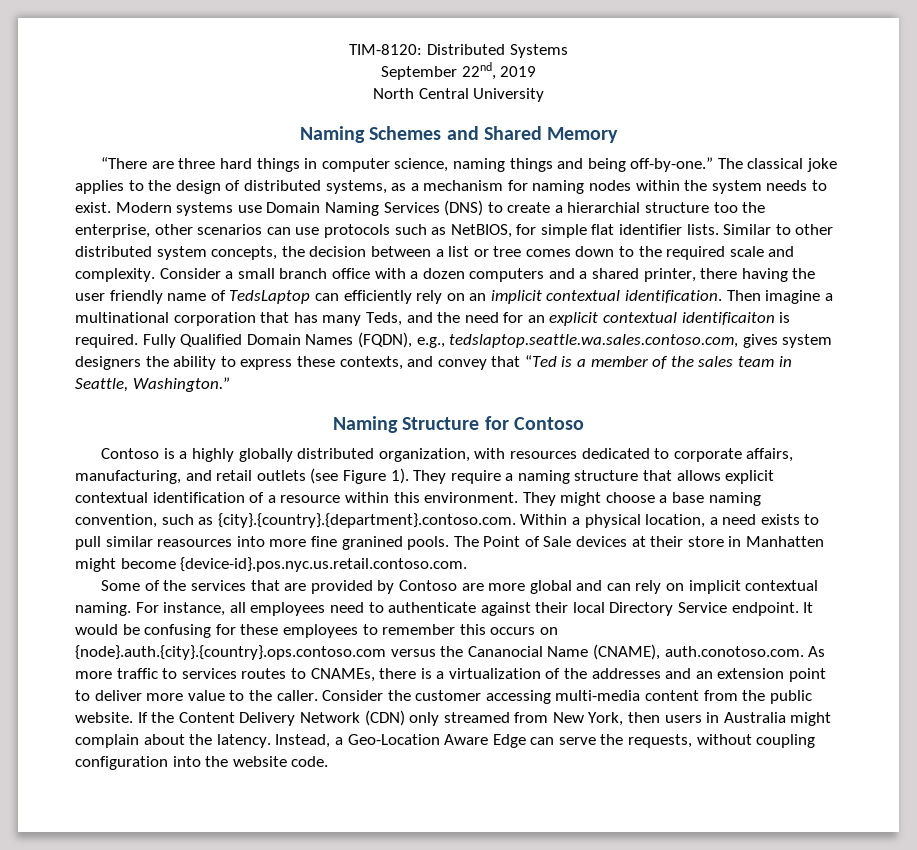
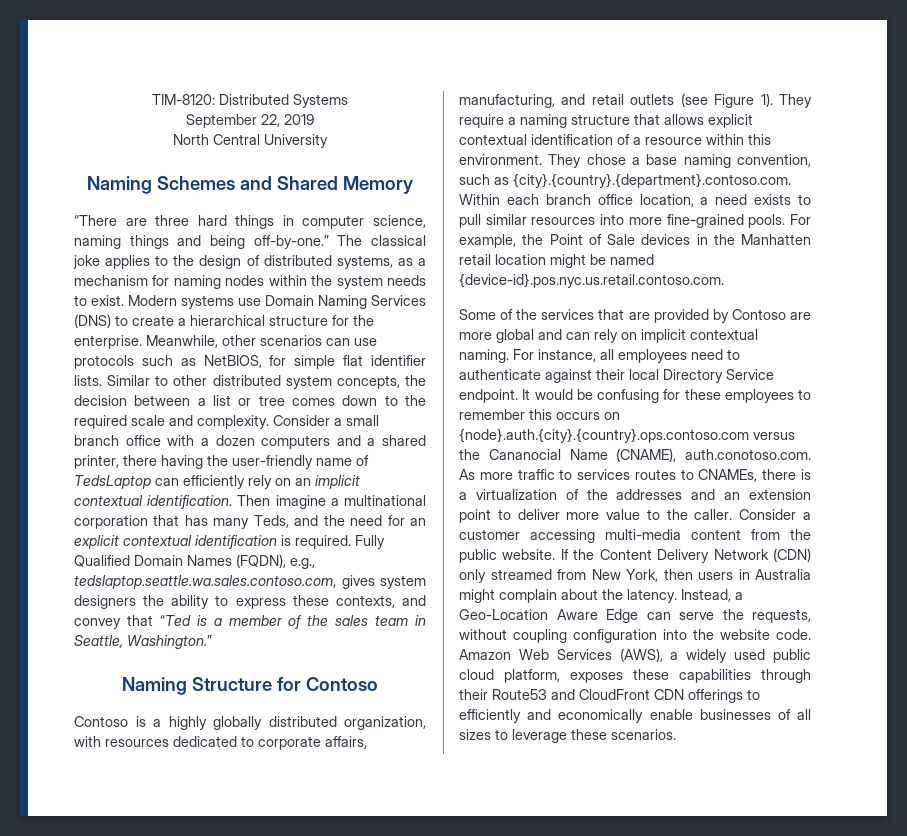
- September 22nd, 2019
+ September 22, 2019
- Modern systems use Domain Naming Services (DNS) to create a hierarchial structure too the enterprise, other scenarios can use protocols such as NetBIOS, for simple flat identifier lists.
+ Modern systems use Domain Naming Services (DNS) to create a hierarchical structure for the enterprise. Meanwhile, other scenarios can use protocols such as NetBIOS, for simple flat identifier lists.
- Consider a small branch office with a dozen computers and a shared printer, there having the user friendly name of TedsLaptop can efficiently rely on an implicit contextual identification.
+ Consider a small branch office with a dozen computers and a shared printer, there having the user-friendly name of TedsLaptop can efficiently rely on an implicit contextual identification.
- Then imagine a multinational corporation that has many Teds, and the need for an explicit contextual identificaiton is required.
+ Then imagine a multinational corporation that has many Teds, and the need for an explicit contextual identification is required.
- They might choose a base naming convention, such as {city}.{country}.{department}.contoso.com. Within a physical location, a need exists to pull similar reasources into more fine granined pools. The Point of Sale devices at their store in Manhatten might become {device-id}.pos.nyc.us.retail.contoso.com.
+ They chose a base naming convention, such as {city}.{country}.{department}.contoso.com. Within each branch office location, a need exists to pull similar resources into more fine-grained pools. For example, the Point of Sale devices in the Manhatten retail location might be named {device-id}.pos.nyc.us.retail.contoso.com.
- Consider the customer accessing multi-media content from the public website.
+ Consider a customer accessing multi-media content from the public website.
+ Amazon Web Services (AWS), a widely used public cloud platform, exposes these capabilities through their Route53 and CloudFront CDN offerings to efficiently and economically enable businesses of all sizes to leverage these scenarios.

